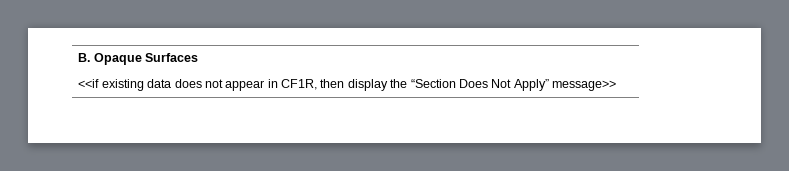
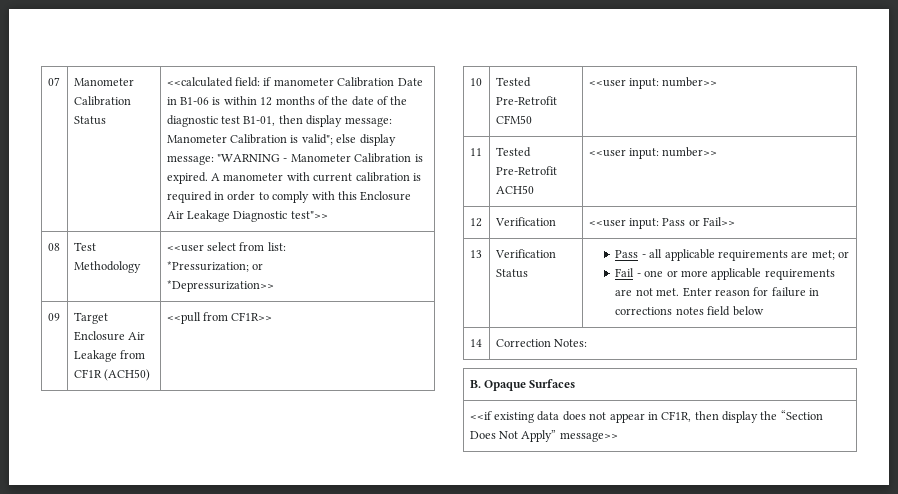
+ 07 | Manometer Calibration Status | <<calculated field: if manometer Calibration Date in B1-06 is within 12 months of the date of the diagnostic test B1-01, then display message: Manometer Calibration is valid"; else display message: "WARNING - Manometer Calibration is expired. A manometer with current calibration is required in order to comply with this Enclosure Air Leakage Diagnostic test">>
+ 08 | Test Methodology | <<user select from list:
+ *Pressurization; or
+ *Depressurization>>
+ 09 | Target Enclosure Air Leakage from CF1R (ACH50) | <<pull from CF1R>>
+ 10 | Tested Pre-Retrofit CFM50 | <<user input: number>>
+ 11 | Tested Pre-Retrofit ACH50 | <<user input: number>>
+ 12 | Verification | <<user input: Pass or Fail>>
+ 13 | Verification Status | Pass - all applicable requirements are met; or
+ Fail - one or more applicable requirements are not met. Enter reason for failure in corrections notes field below
+ 14 | Correction Notes:

